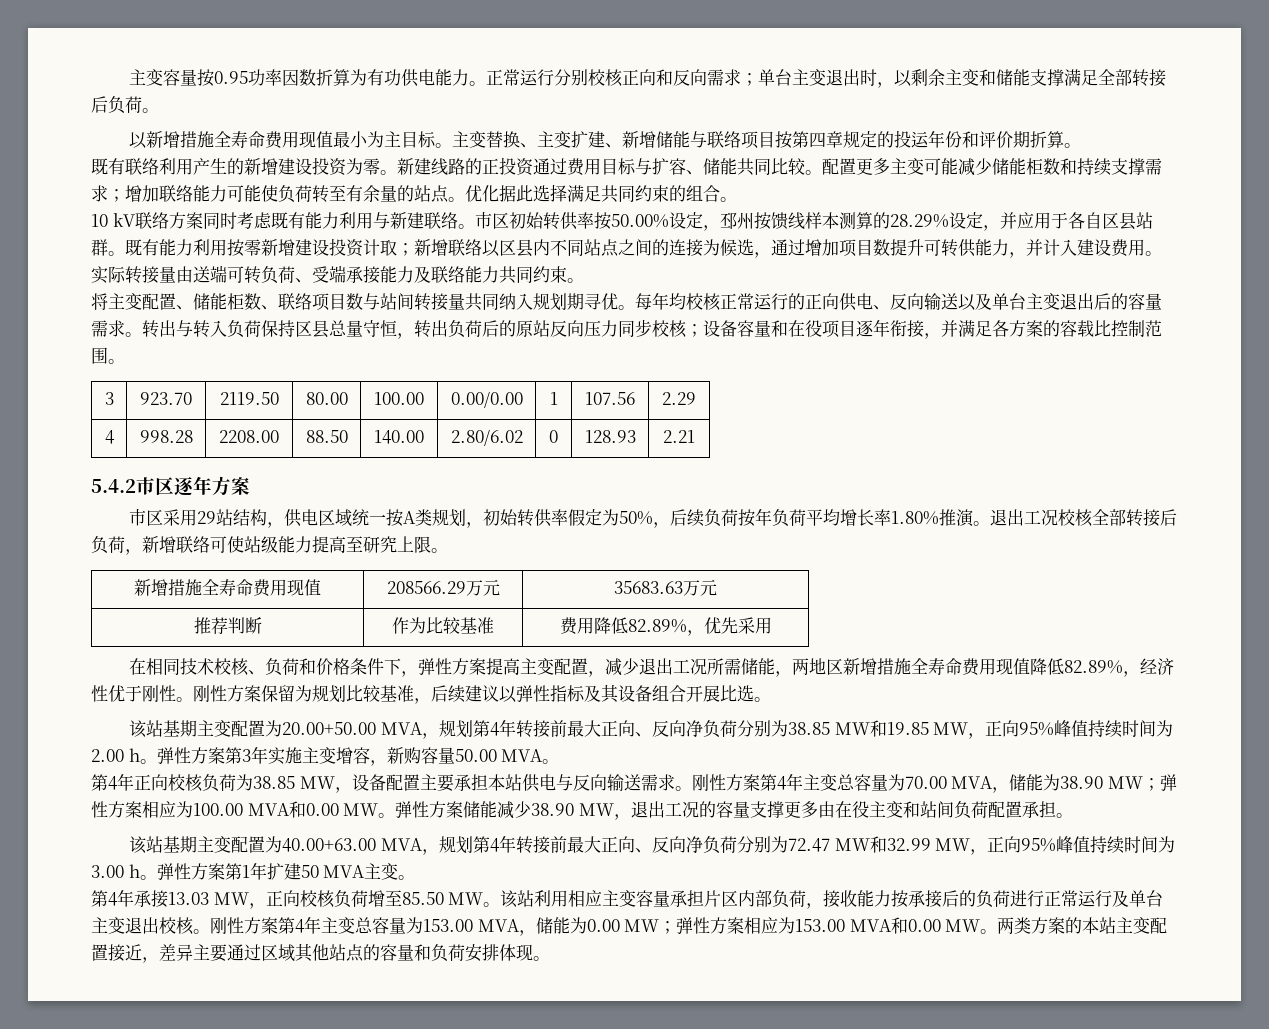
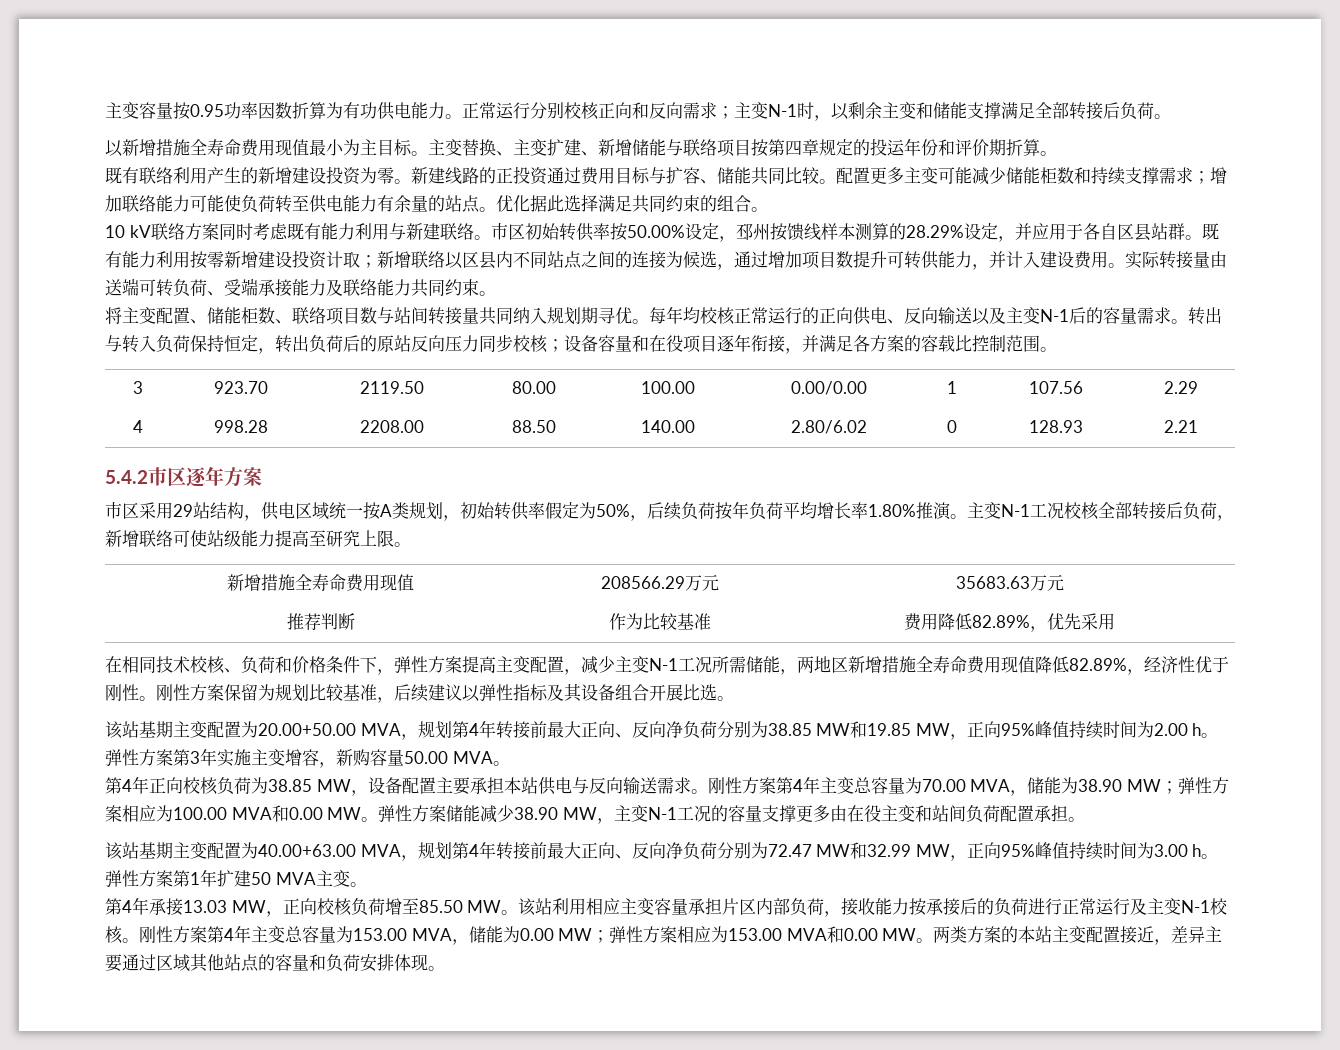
- 正常运行分别校核正向和反向需求；单台主变退出时，以剩余主变和储能支撑满足全部转接后负荷。
+ 正常运行分别校核正向和反向需求；主变N-1时，以剩余主变和储能支撑满足全部转接后负荷。
- 配置更多主变可能减少储能柜数和持续支撑需求；增加联络能力可能使负荷转至有余量的站点。
+ 配置更多主变可能减少储能柜数和持续支撑需求；增加联络能力可能使负荷转至供电能力有余量的站点。
- 每年均校核正常运行的正向供电、反向输送以及单台主变退出后的容量需求。
+ 每年均校核正常运行的正向供电、反向输送以及主变N-1后的容量需求。
- 转出与转入负荷保持区县总量守恒，转出负荷后的原站反向压力同步校核；设备容量和在役项目逐年衔接，并满足各方案的容载比控制范围。
+ 转出与转入负荷保持恒定，转出负荷后的原站反向压力同步校核；设备容量和在役项目逐年衔接，并满足各方案的容载比控制范围。
- 退出工况校核全部转接后负荷，新增联络可使站级能力提高至研究上限。
+ 主变N-1工况校核全部转接后负荷，新增联络可使站级能力提高至研究上限。
- 在相同技术校核、负荷和价格条件下，弹性方案提高主变配置，减少退出工况所需储能，两地区新增措施全寿命费用现值降低82.89%，经济性优于刚性。
+ 在相同技术校核、负荷和价格条件下，弹性方案提高主变配置，减少主变N-1工况所需储能，两地区新增措施全寿命费用现值降低82.89%，经济性优于刚性。
- 弹性方案储能减少38.90 MW，退出工况的容量支撑更多由在役主变和站间负荷配置承担。
+ 弹性方案储能减少38.90 MW，主变N-1工况的容量支撑更多由在役主变和站间负荷配置承担。
- 该站利用相应主变容量承担片区内部负荷，接收能力按承接后的负荷进行正常运行及单台主变退出校核。
+ 该站利用相应主变容量承担片区内部负荷，接收能力按承接后的负荷进行正常运行及主变N-1校核。

